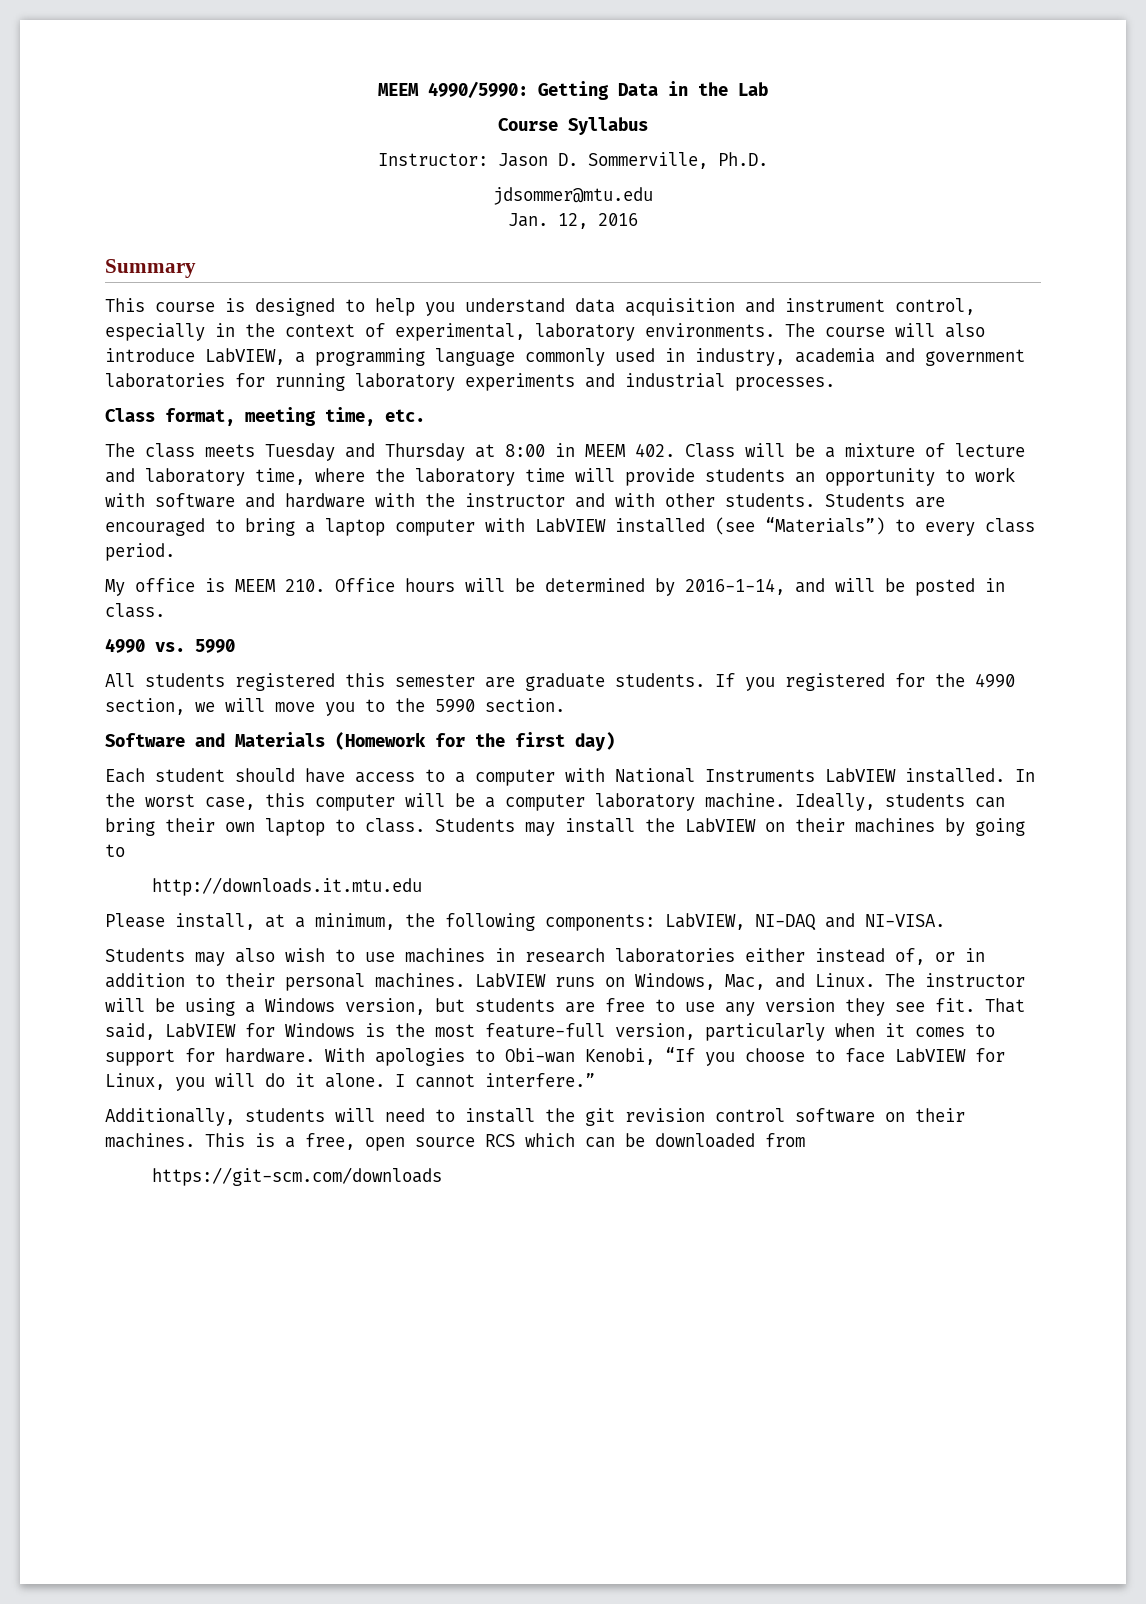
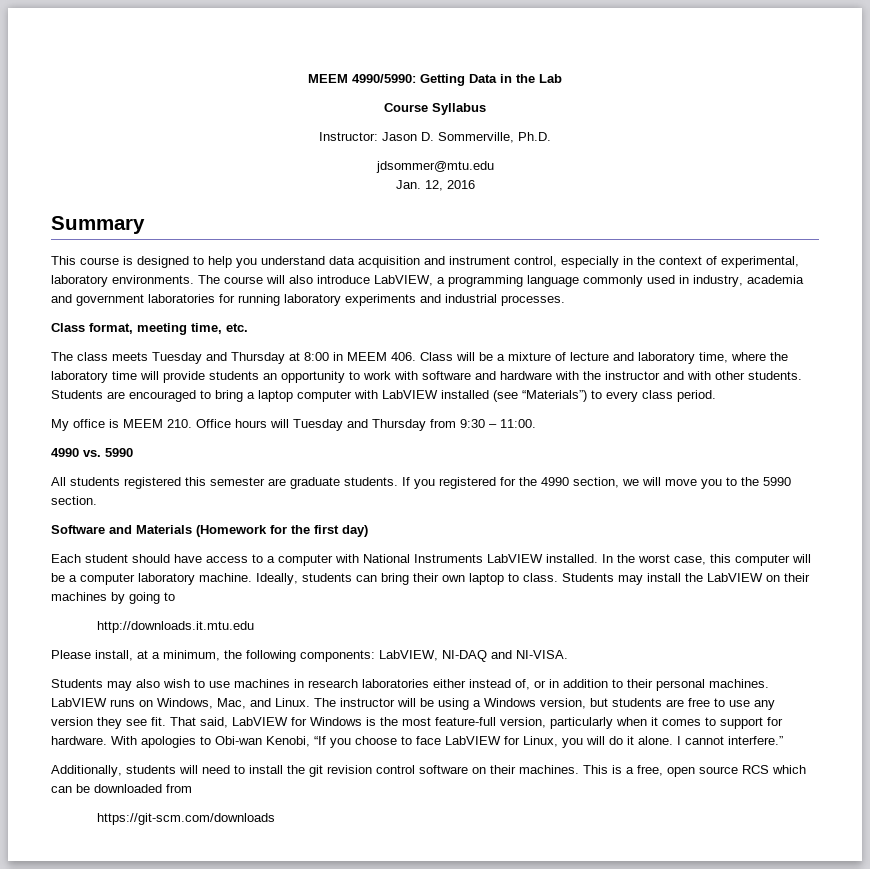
- The class meets Tuesday and Thursday at 8:00 in MEEM 402. Class will be a mixture of lecture and laboratory time, where the laboratory time will provide students an opportunity to work with software and hardware with the instructor and with other students.
+ The class meets Tuesday and Thursday at 8:00 in MEEM 406. Class will be a mixture of lecture and laboratory time, where the laboratory time will provide students an opportunity to work with software and hardware with the instructor and with other students.
- My office is MEEM 210. Office hours will be determined by 2016-1-14, and will be posted in class.
+ My office is MEEM 210. Office hours will Tuesday and Thursday from 9:30 – 11:00.

